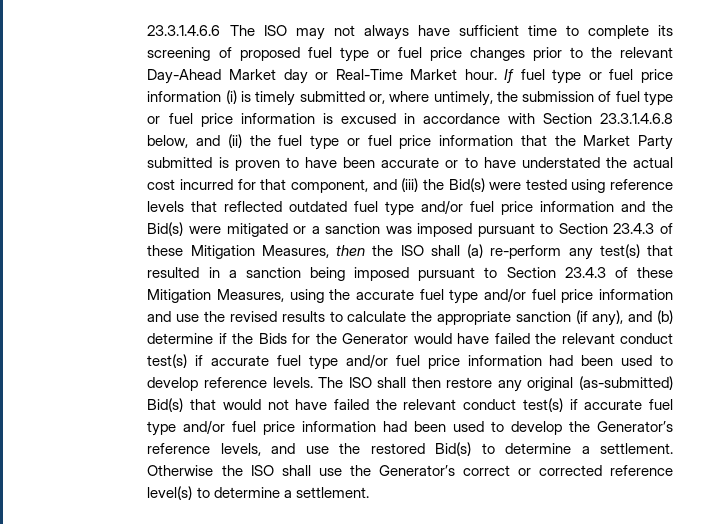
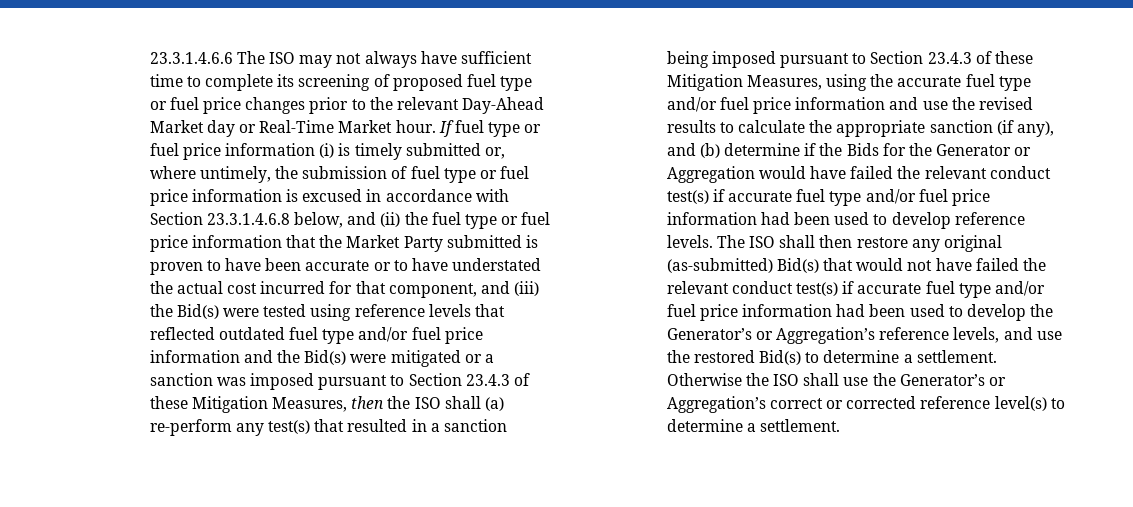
- If fuel type or fuel price information (i) is timely submitted or, where untimely, the submission of fuel type or fuel price information is excused in accordance with Section 23.3.1.4.6.8 below, and (ii) the fuel type or fuel price information that the Market Party submitted is proven to have been accurate or to have understated the actual cost incurred for that component, and (iii) the Bid(s) were tested using reference levels that reflected outdated fuel type and/or fuel price information and the Bid(s) were mitigated or a sanction was imposed pursuant to Section 23.4.3 of these Mitigation Measures, then the ISO shall (a) re-perform any test(s) that resulted in a sanction being imposed pursuant to Section 23.4.3 of these Mitigation Measures, using the accurate fuel type and/or fuel price information and use the revised results to calculate the appropriate sanction (if any), and (b) determine if the Bids for the Generator would have failed the relevant conduct test(s) if accurate fuel type and/or fuel price information had been used to develop reference levels.
+ If fuel type or fuel price information (i) is timely submitted or, where untimely, the submission of fuel type or fuel price information is excused in accordance with Section 23.3.1.4.6.8 below, and (ii) the fuel type or fuel price information that the Market Party submitted is proven to have been accurate or to have understated the actual cost incurred for that component, and (iii) the Bid(s) were tested using reference levels that reflected outdated fuel type and/or fuel price information and the Bid(s) were mitigated or a sanction was imposed pursuant to Section 23.4.3 of these Mitigation Measures, then the ISO shall (a) re-perform any test(s) that resulted in a sanction being imposed pursuant to Section 23.4.3 of these Mitigation Measures, using the accurate fuel type and/or fuel price information and use the revised results to calculate the appropriate sanction (if any), and (b) determine if the Bids for the Generator or Aggregation would have failed the relevant conduct test(s) if accurate fuel type and/or fuel price information had been used to develop reference levels.
- The ISO shall then restore any original (as-submitted) Bid(s) that would not have failed the relevant conduct test(s) if accurate fuel type and/or fuel price information had been used to develop the Generator’s reference levels, and use the restored Bid(s) to determine a settlement.
+ The ISO shall then restore any original (as-submitted) Bid(s) that would not have failed the relevant conduct test(s) if accurate fuel type and/or fuel price information had been used to develop the Generator’s or Aggregation’s reference levels, and use the restored Bid(s) to determine a settlement.
- Otherwise the ISO shall use the Generator’s correct or corrected reference level(s) to determine a settlement.
+ Otherwise the ISO shall use the Generator’s or Aggregation’s correct or corrected reference level(s) to determine a settlement.

